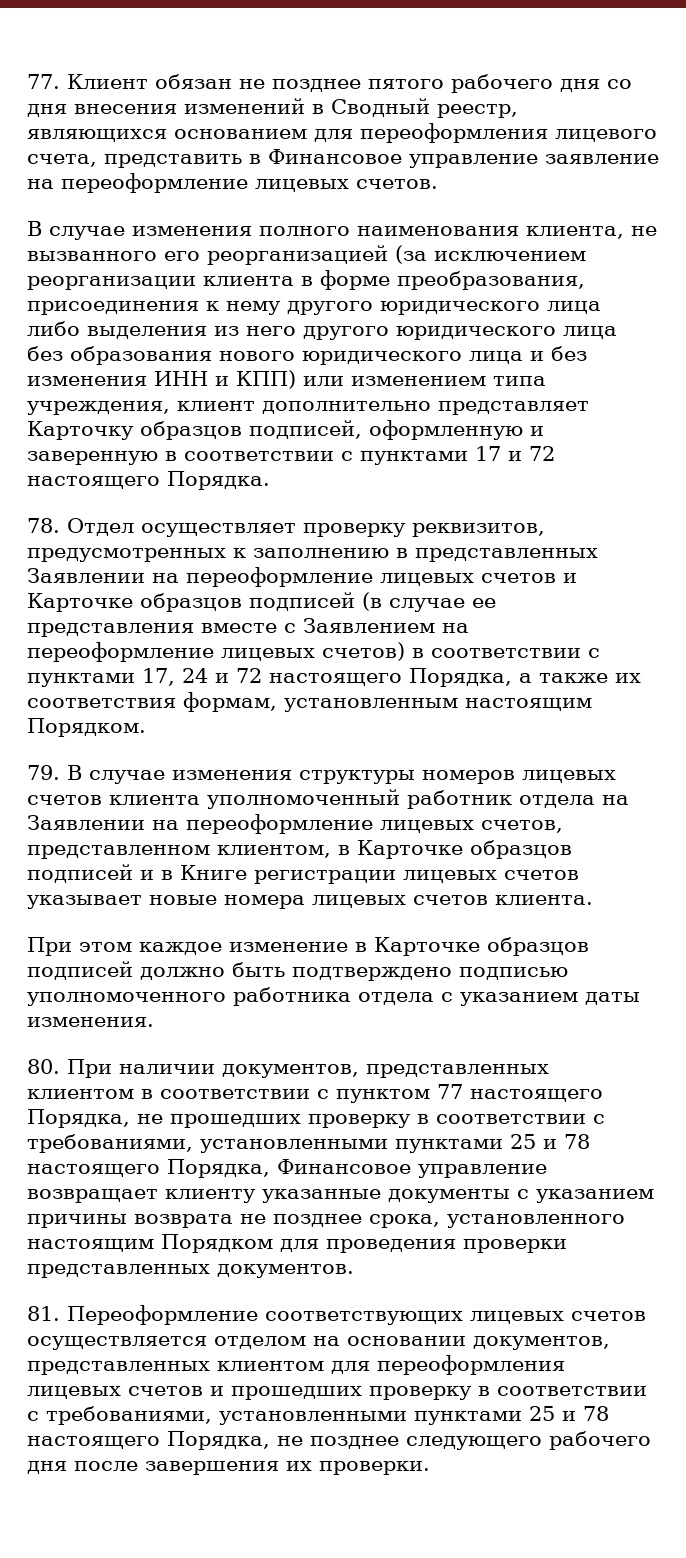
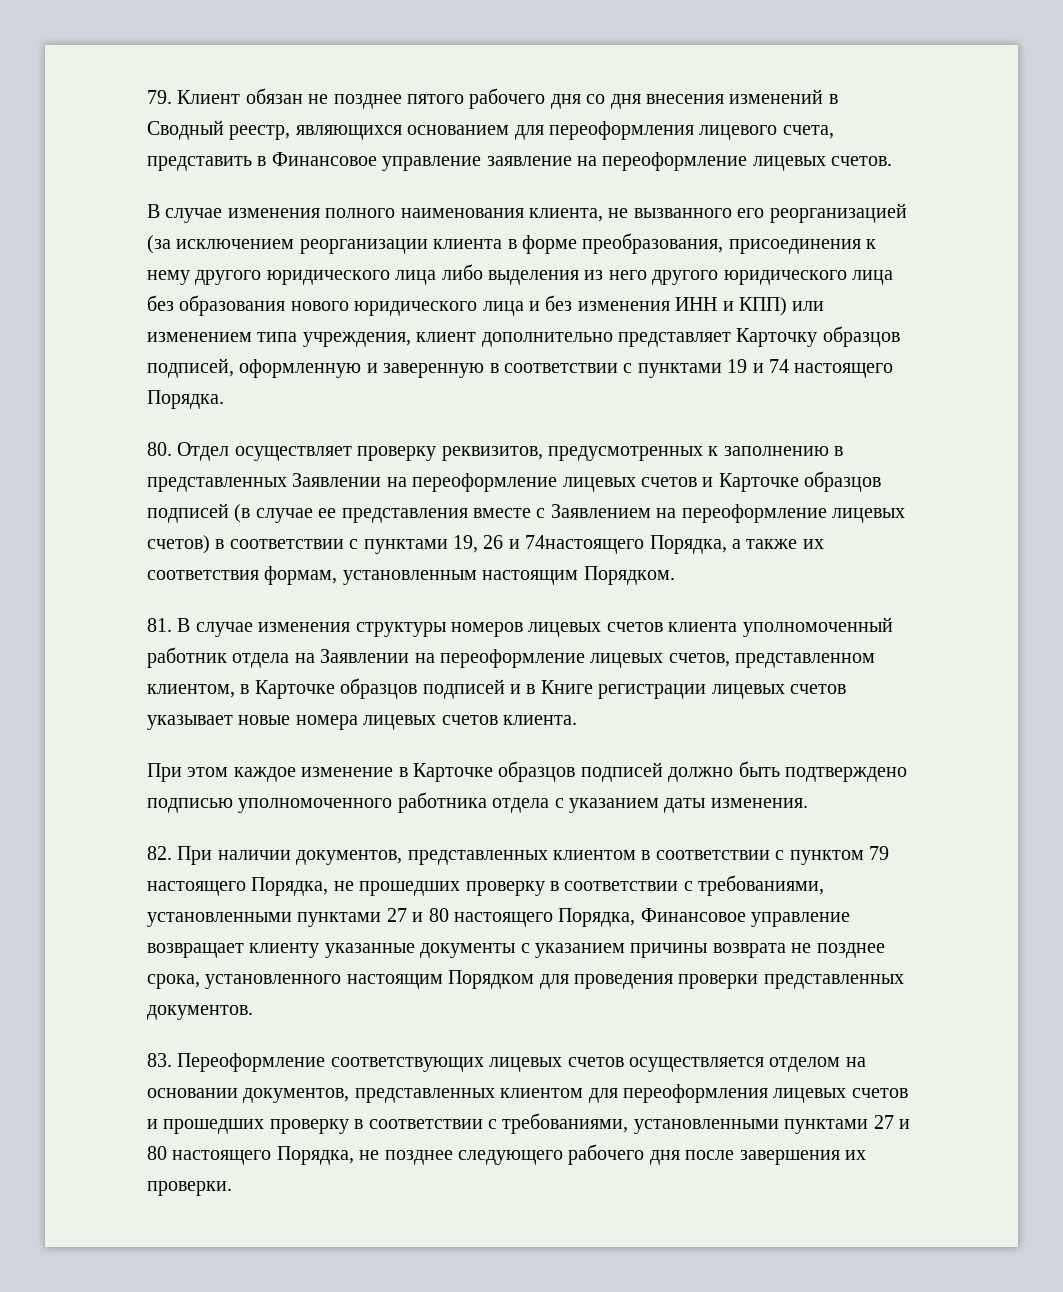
- 77. Клиент обязан не позднее пятого рабочего дня со дня внесения изменений в Сводный реестр, являющихся основанием для переоформления лицевого счета, представить в Финансовое управление заявление на переоформление лицевых счетов.
+ 79. Клиент обязан не позднее пятого рабочего дня со дня внесения изменений в Сводный реестр, являющихся основанием для переоформления лицевого счета, представить в Финансовое управление заявление на переоформление лицевых счетов.
- В случае изменения полного наименования клиента, не вызванного его реорганизацией (за исключением реорганизации клиента в форме преобразования, присоединения к нему другого юридического лица либо выделения из него другого юридического лица без образования нового юридического лица и без изменения ИНН и КПП) или изменением типа учреждения, клиент дополнительно представляет Карточку образцов подписей, оформленную и заверенную в соответствии с пунктами 17 и 72 настоящего Порядка.
+ В случае изменения полного наименования клиента, не вызванного его реорганизацией (за исключением реорганизации клиента в форме преобразования, присоединения к нему другого юридического лица либо выделения из него другого юридического лица без образования нового юридического лица и без изменения ИНН и КПП) или изменением типа учреждения, клиент дополнительно представляет Карточку образцов подписей, оформленную и заверенную в соответствии с пунктами 19 и 74 настоящего Порядка.
- 78. Отдел осуществляет проверку реквизитов, предусмотренных к заполнению в представленных Заявлении на переоформление лицевых счетов и Карточке образцов подписей (в случае ее представления вместе с Заявлением на переоформление лицевых счетов) в соответствии с пунктами 17, 24 и 72 настоящего Порядка, а также их соответствия формам, установленным настоящим Порядком.
+ 80. Отдел осуществляет проверку реквизитов, предусмотренных к заполнению в представленных Заявлении на переоформление лицевых счетов и Карточке образцов подписей (в случае ее представления вместе с Заявлением на переоформление лицевых счетов) в соответствии с пунктами 19, 26 и 74настоящего Порядка, а также их соответствия формам, установленным настоящим Порядком.
- 79. В случае изменения структуры номеров лицевых счетов клиента уполномоченный работник отдела на Заявлении на переоформление лицевых счетов, представленном клиентом, в Карточке образцов подписей и в Книге регистрации лицевых счетов указывает новые номера лицевых счетов клиента.
+ 81. В случае изменения структуры номеров лицевых счетов клиента уполномоченный работник отдела на Заявлении на переоформление лицевых счетов, представленном клиентом, в Карточке образцов подписей и в Книге регистрации лицевых счетов указывает новые номера лицевых счетов клиента.
- 80. При наличии документов, представленных клиентом в соответствии с пунктом 77 настоящего Порядка, не прошедших проверку в соответствии с требованиями, установленными пунктами 25 и 78 настоящего Порядка, Финансовое управление возвращает клиенту указанные документы с указанием причины возврата не позднее срока, установленного настоящим Порядком для проведения проверки представленных документов.
+ 82. При наличии документов, представленных клиентом в соответствии с пунктом 79 настоящего Порядка, не прошедших проверку в соответствии с требованиями, установленными пунктами 27 и 80 настоящего Порядка, Финансовое управление возвращает клиенту указанные документы с указанием причины возврата не позднее срока, установленного настоящим Порядком для проведения проверки представленных документов.
- 81. Переоформление соответствующих лицевых счетов осуществляется отделом на основании документов, представленных клиентом для переоформления лицевых счетов и прошедших проверку в соответствии с требованиями, установленными пунктами 25 и 78 настоящего Порядка, не позднее следующего рабочего дня после завершения их проверки.
+ 83. Переоформление соответствующих лицевых счетов осуществляется отделом на основании документов, представленных клиентом для переоформления лицевых счетов и прошедших проверку в соответствии с требованиями, установленными пунктами 27 и 80 настоящего Порядка, не позднее следующего рабочего дня после завершения их проверки.

